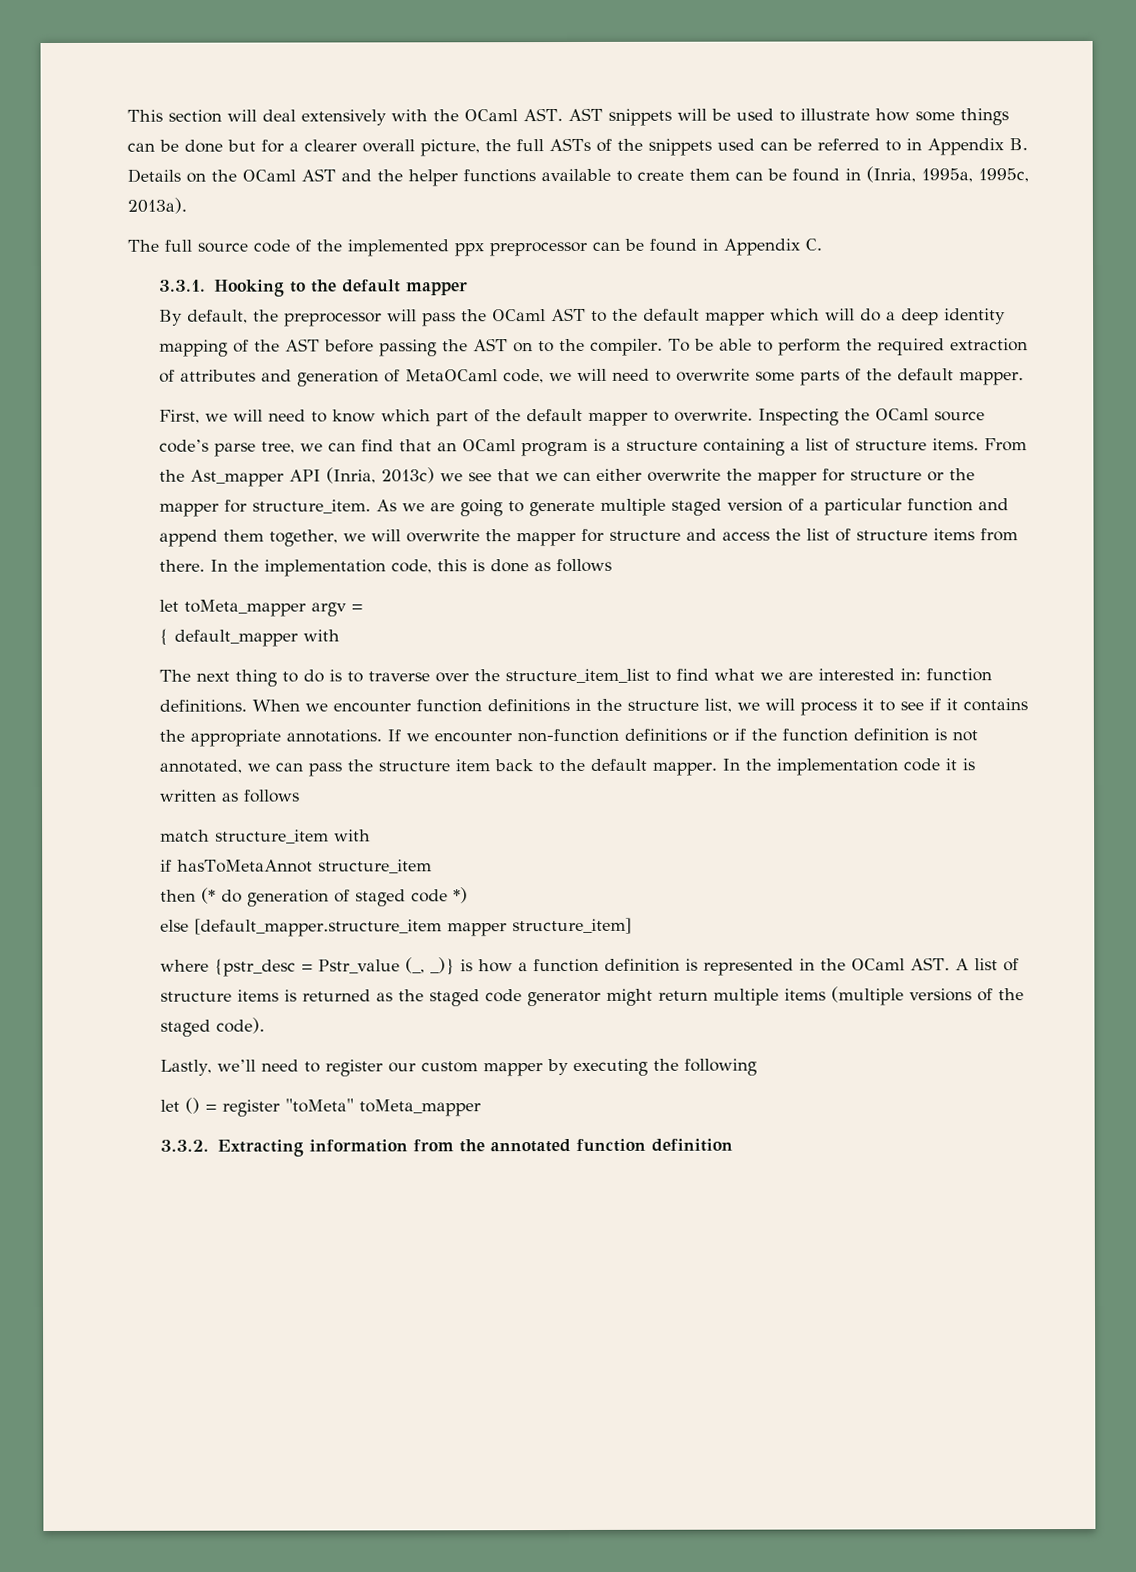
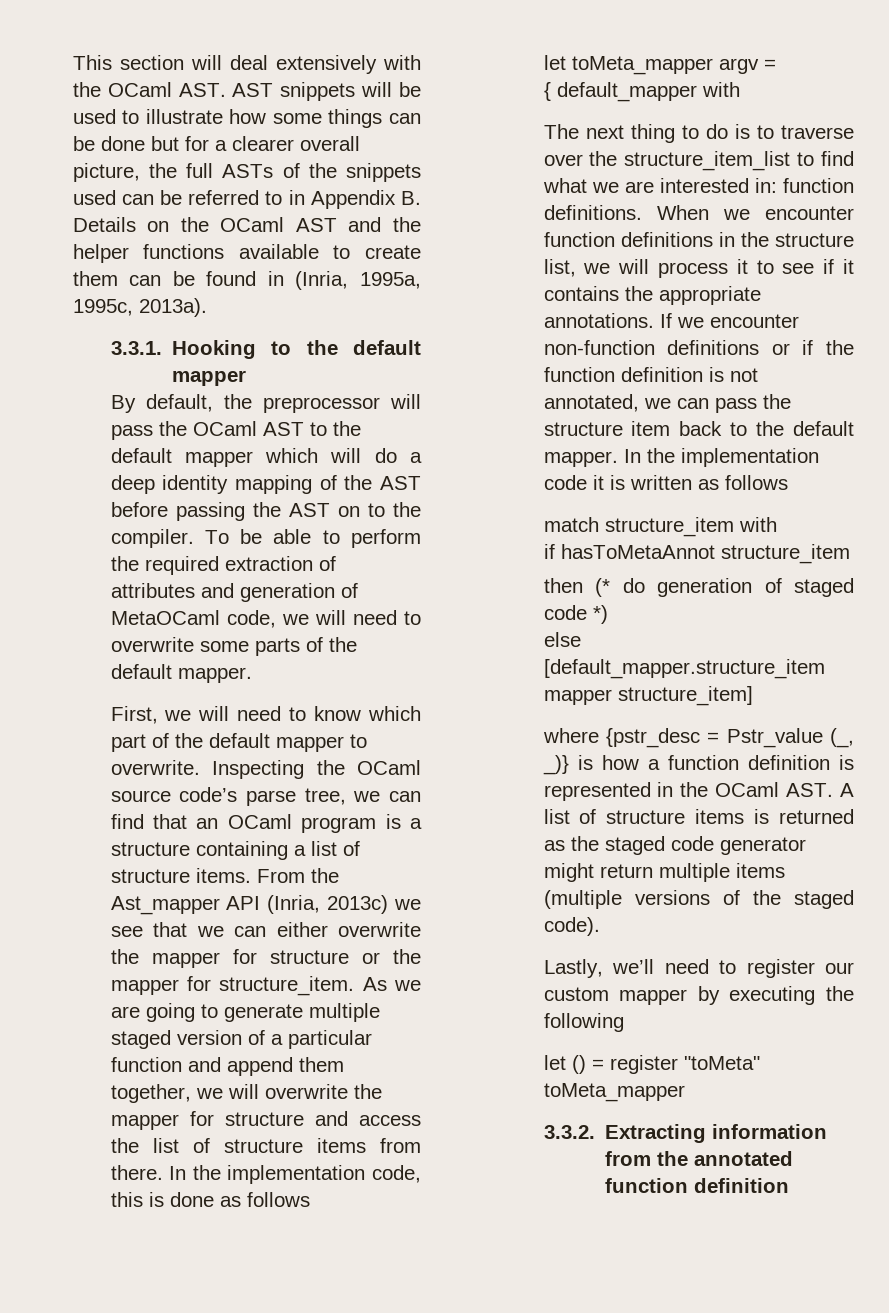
- The full source code of the implemented ppx preprocessor can be found in Appendix C.

